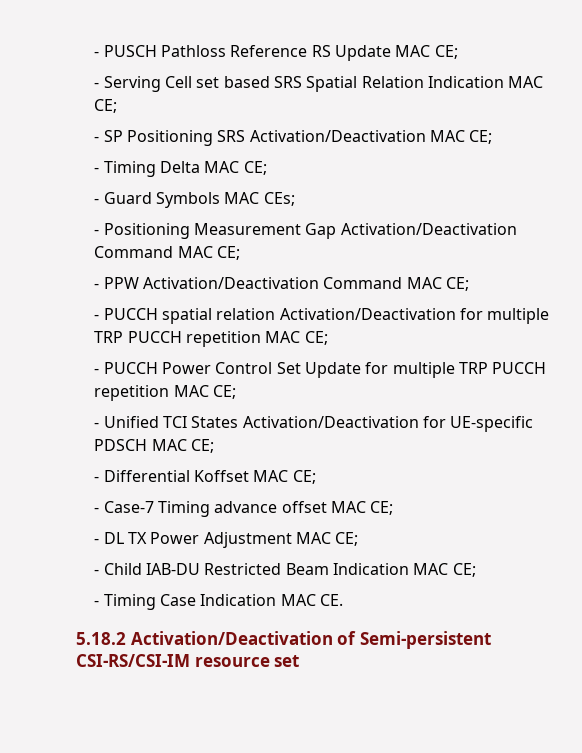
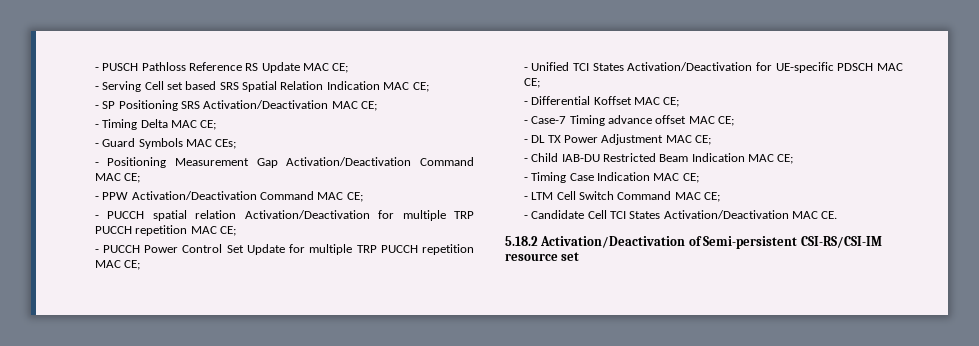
- - Timing Case Indication MAC CE.
+ - Timing Case Indication MAC CE;
+ - LTM Cell Switch Command MAC CE;
+ - Candidate Cell TCI States Activation/Deactivation MAC CE.

